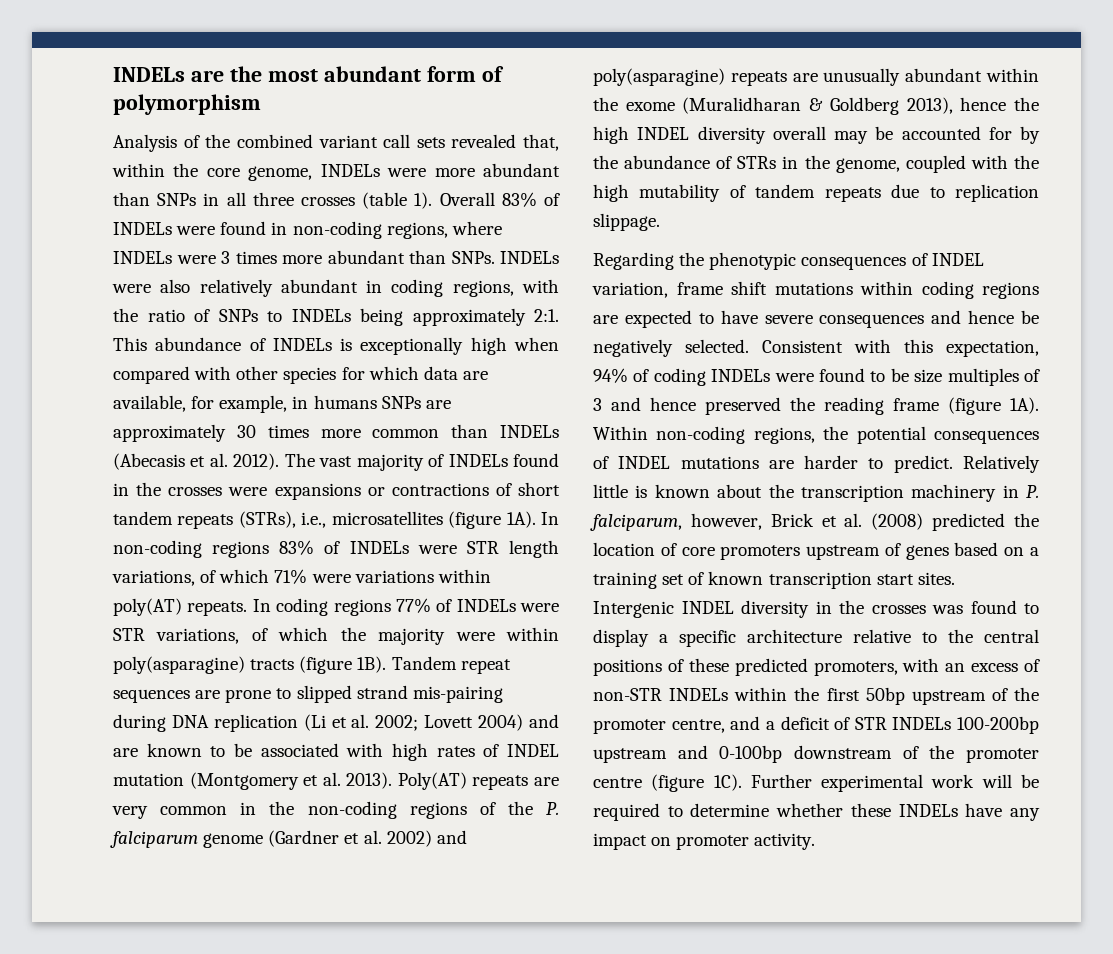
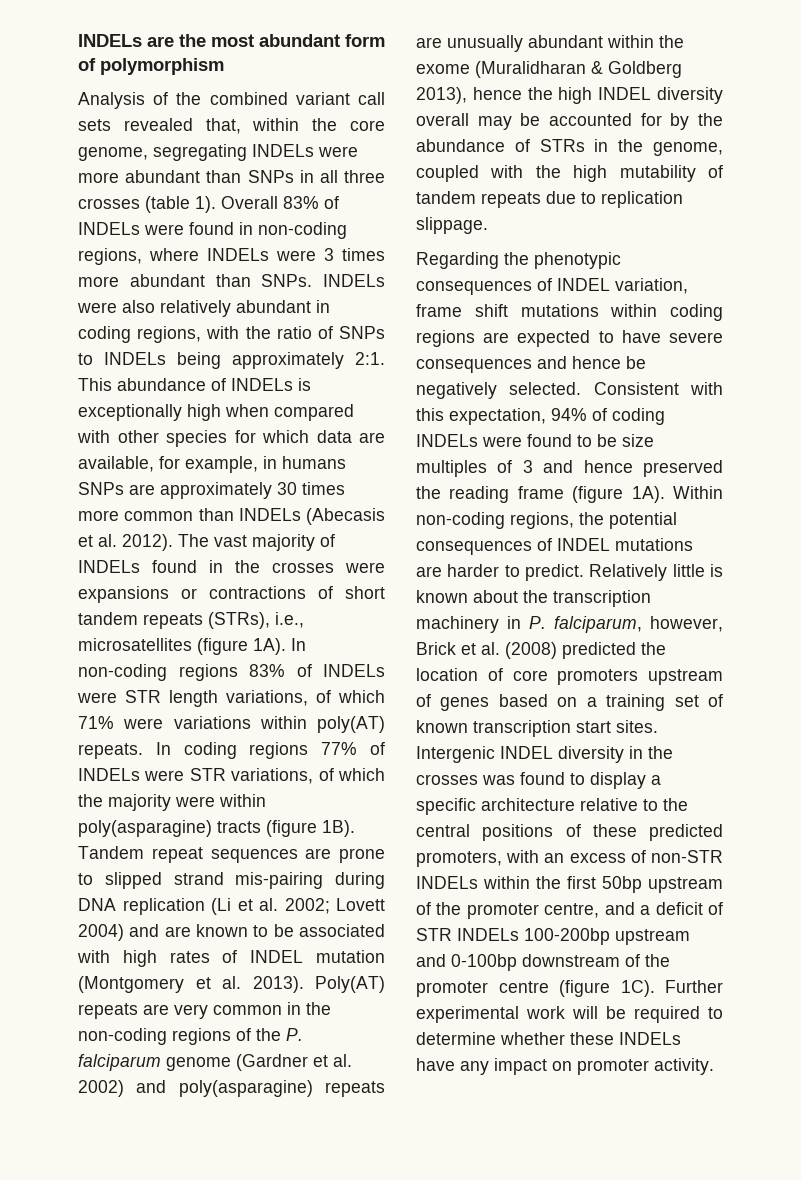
- Analysis of the combined variant call sets revealed that, within the core genome, INDELs were more abundant than SNPs in all three crosses (table 1).
+ Analysis of the combined variant call sets revealed that, within the core genome, segregating INDELs were more abundant than SNPs in all three crosses (table 1).

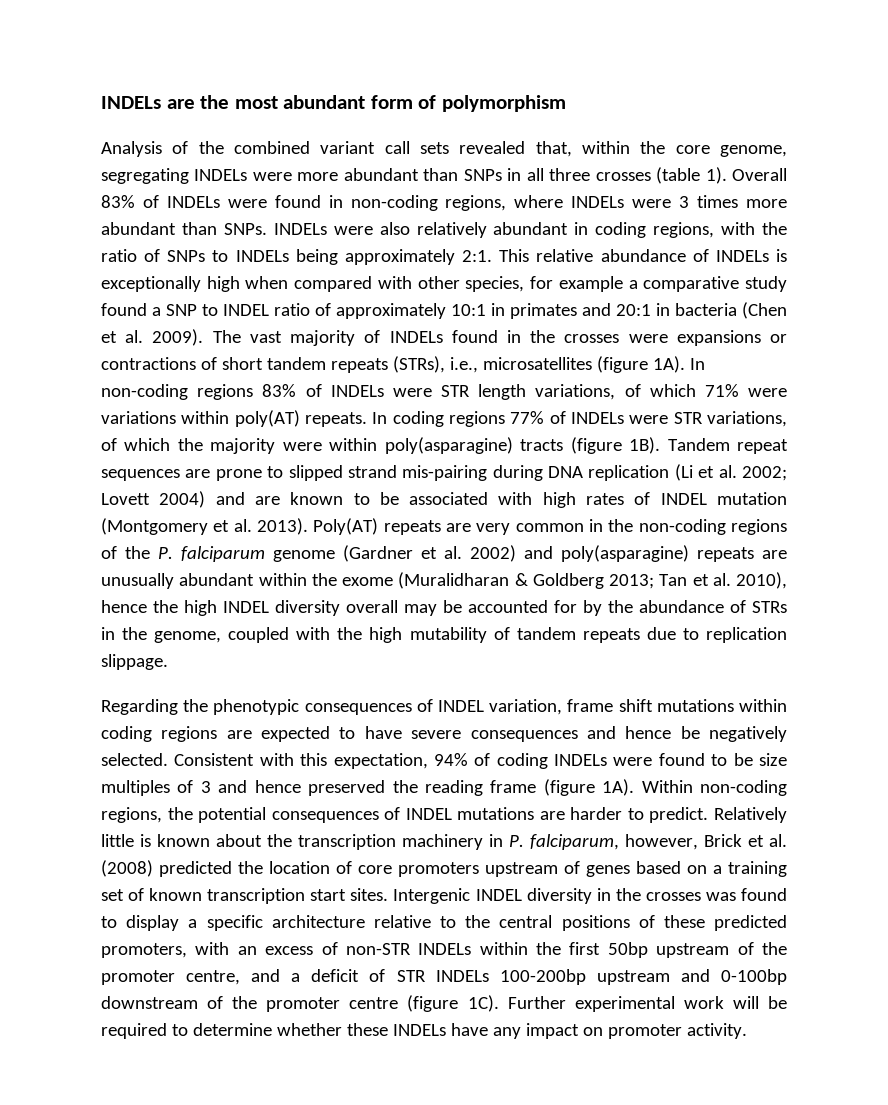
- This abundance of INDELs is exceptionally high when compared with other species for which data are available, for example, in humans SNPs are approximately 30 times more common than INDELs (Abecasis et al. 2012).
+ This relative abundance of INDELs is exceptionally high when compared with other species, for example a comparative study found a SNP to INDEL ratio of approximately 10:1 in primates and 20:1 in bacteria (Chen et al. 2009).
- Poly(AT) repeats are very common in the non-coding regions of the P. falciparum genome (Gardner et al. 2002) and poly(asparagine) repeats are unusually abundant within the exome (Muralidharan & Goldberg 2013), hence the high INDEL diversity overall may be accounted for by the abundance of STRs in the genome, coupled with the high mutability of tandem repeats due to replication slippage.
+ Poly(AT) repeats are very common in the non-coding regions of the P. falciparum genome (Gardner et al. 2002) and poly(asparagine) repeats are unusually abundant within the exome (Muralidharan & Goldberg 2013; Tan et al. 2010), hence the high INDEL diversity overall may be accounted for by the abundance of STRs in the genome, coupled with the high mutability of tandem repeats due to replication slippage.

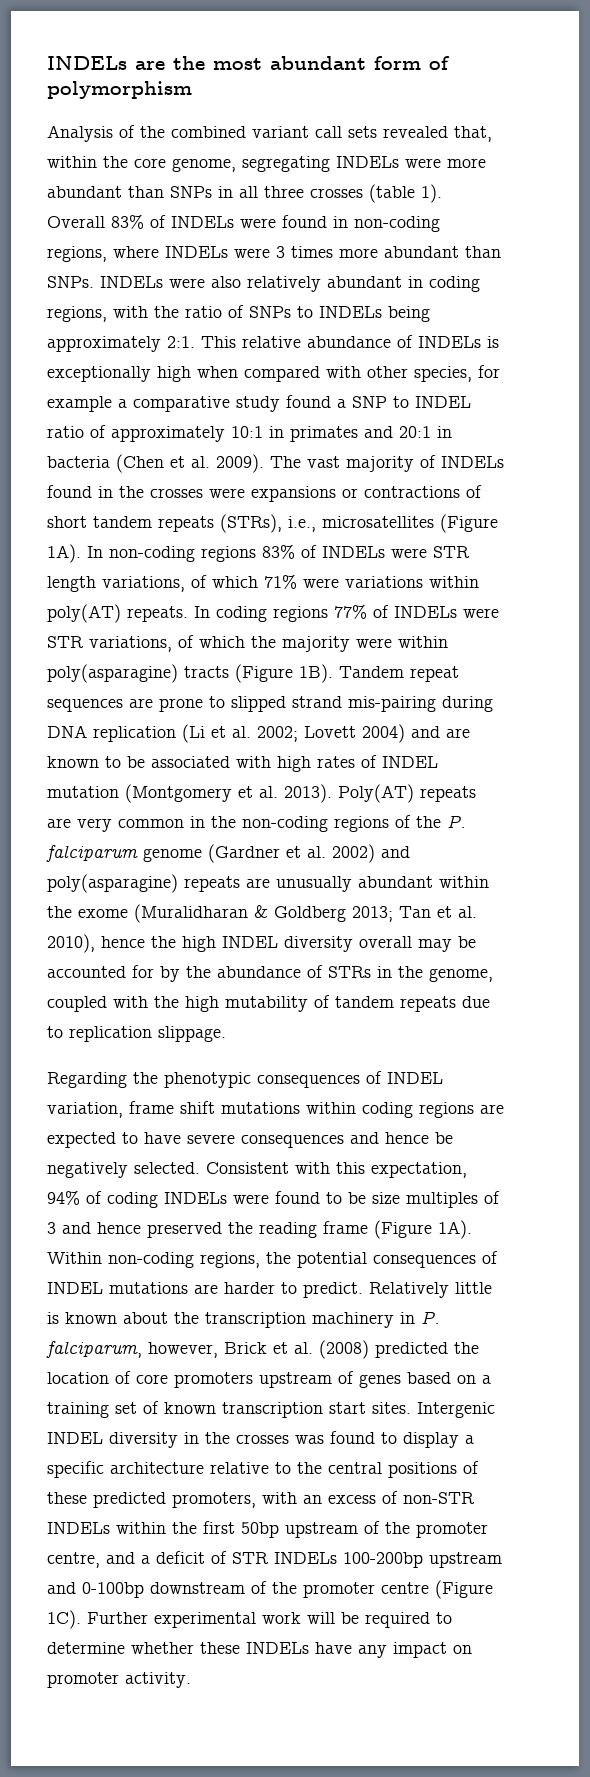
- The vast majority of INDELs found in the crosses were expansions or contractions of short tandem repeats (STRs), i.e., microsatellites (figure 1A).
+ The vast majority of INDELs found in the crosses were expansions or contractions of short tandem repeats (STRs), i.e., microsatellites (Figure 1A).
- In coding regions 77% of INDELs were STR variations, of which the majority were within poly(asparagine) tracts (figure 1B).
+ In coding regions 77% of INDELs were STR variations, of which the majority were within poly(asparagine) tracts (Figure 1B).
- Consistent with this expectation, 94% of coding INDELs were found to be size multiples of 3 and hence preserved the reading frame (figure 1A).
+ Consistent with this expectation, 94% of coding INDELs were found to be size multiples of 3 and hence preserved the reading frame (Figure 1A).
- Intergenic INDEL diversity in the crosses was found to display a specific architecture relative to the central positions of these predicted promoters, with an excess of non-STR INDELs within the first 50bp upstream of the promoter centre, and a deficit of STR INDELs 100-200bp upstream and 0-100bp downstream of the promoter centre (figure 1C).
+ Intergenic INDEL diversity in the crosses was found to display a specific architecture relative to the central positions of these predicted promoters, with an excess of non-STR INDELs within the first 50bp upstream of the promoter centre, and a deficit of STR INDELs 100-200bp upstream and 0-100bp downstream of the promoter centre (Figure 1C).

